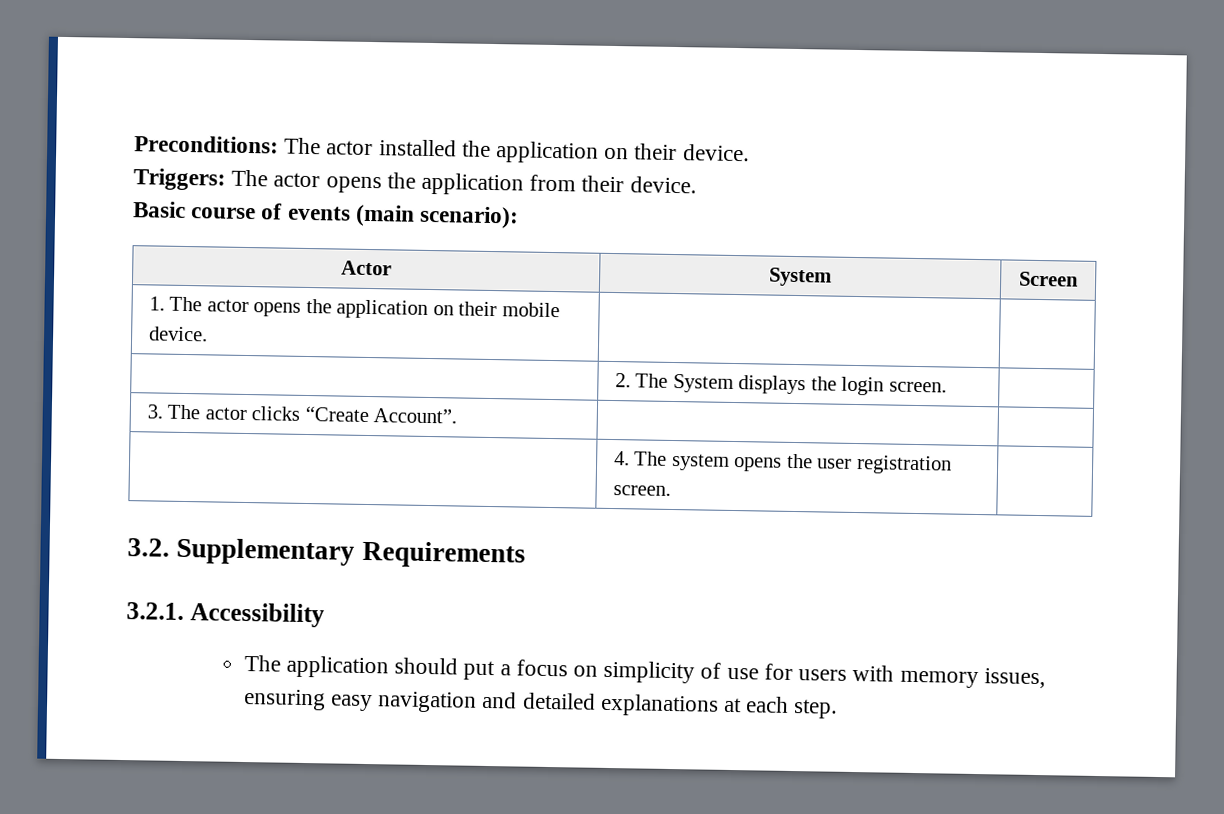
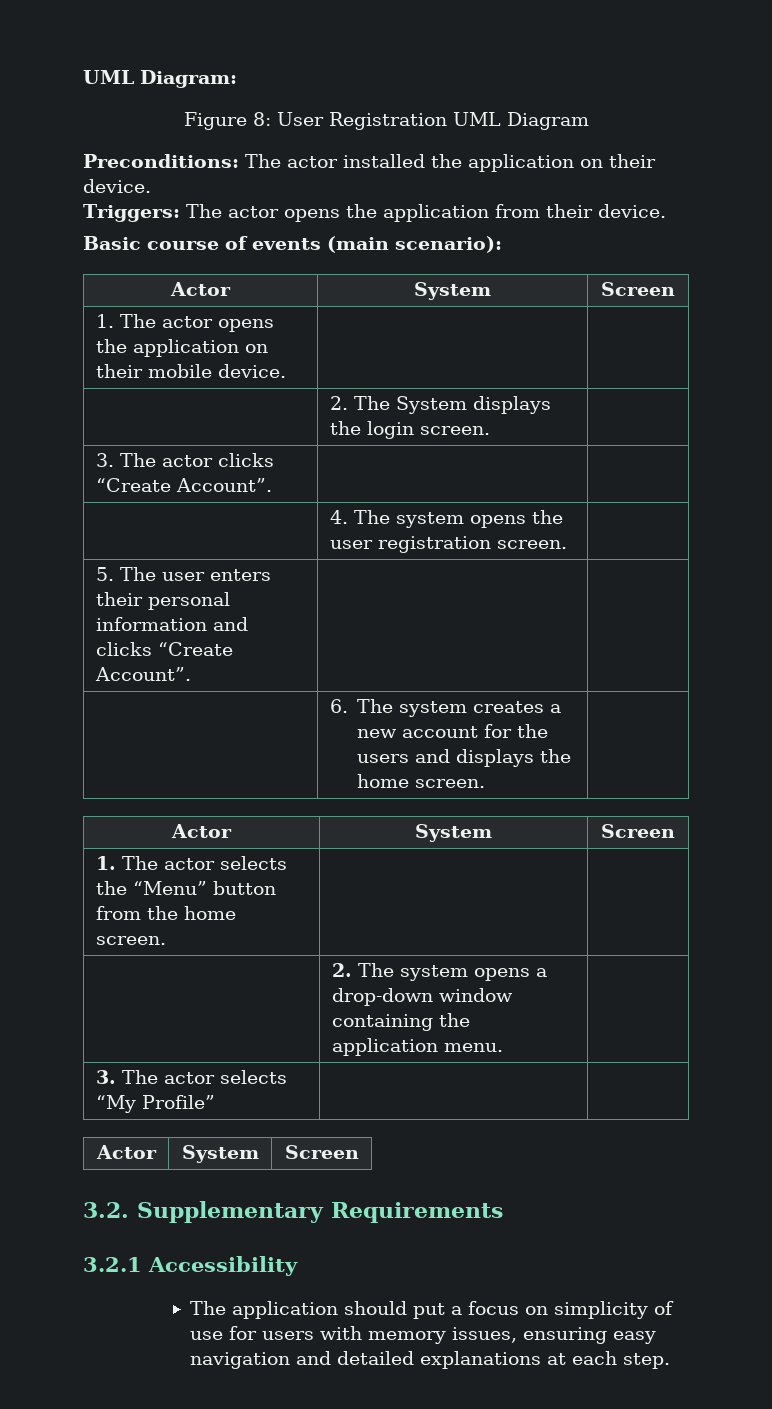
+ UML Diagram:
+ Figure 8: User Registration UML Diagram
+ 5. The user enters their personal information and clicks “Create Account”. | |
+ | 6. The system creates a new account for the users and displays the home screen. |
+ Actor | System | Screen
+ 1. The actor selects the “Menu” button from the home screen. | |
+ | 2. The system opens a drop-down window containing the application menu. |
+ 3. The actor selects “My Profile” | |
+ Actor | System | Screen
- 3.2.1. Accessibility
+ 3.2.1 Accessibility

